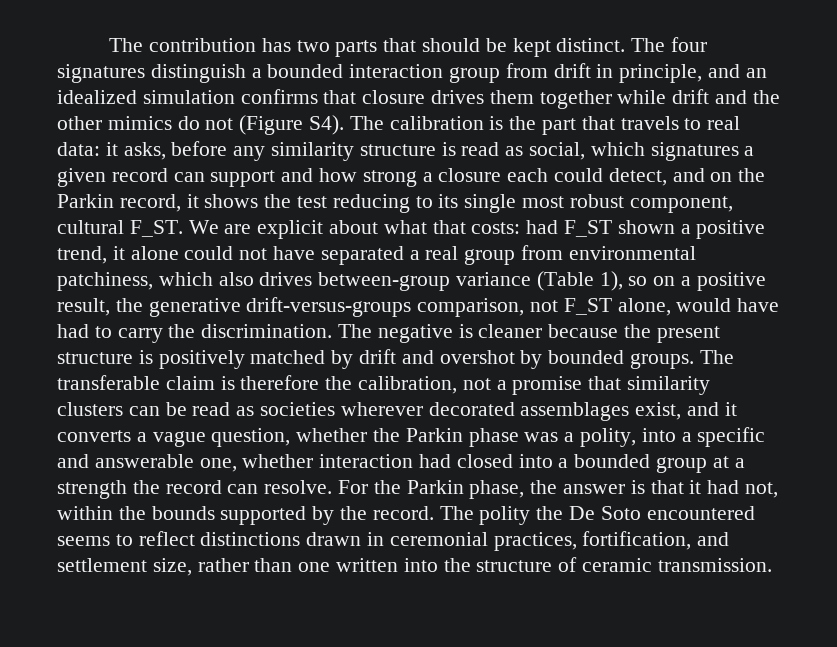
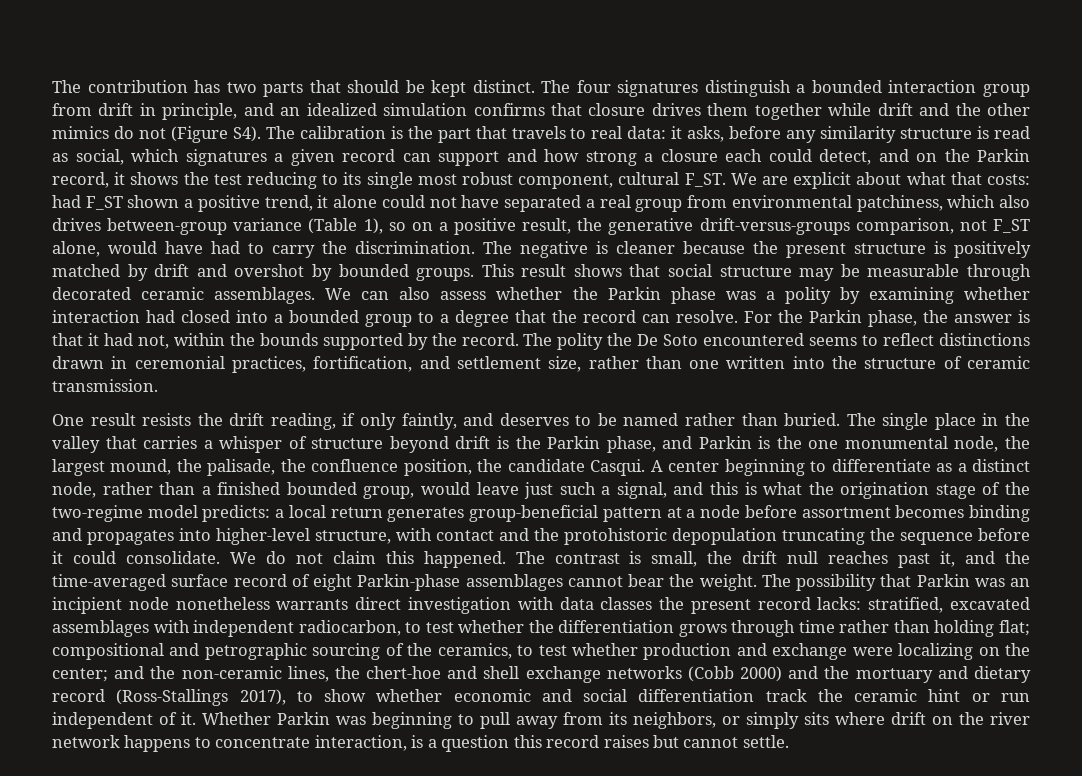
- The transferable claim is therefore the calibration, not a promise that similarity clusters can be read as societies wherever decorated assemblages exist, and it converts a vague question, whether the Parkin phase was a polity, into a specific and answerable one, whether interaction had closed into a bounded group at a strength the record can resolve.
+ This result shows that social structure may be measurable through decorated ceramic assemblages. We can also assess whether the Parkin phase was a polity by examining whether interaction had closed into a bounded group to a degree that the record can resolve.
+ One result resists the drift reading, if only faintly, and deserves to be named rather than buried. The single place in the valley that carries a whisper of structure beyond drift is the Parkin phase, and Parkin is the one monumental node, the largest mound, the palisade, the confluence position, the candidate Casqui. A center beginning to differentiate as a distinct node, rather than a finished bounded group, would leave just such a signal, and this is what the origination stage of the two-regime model predicts: a local return generates group-beneficial pattern at a node before assortment becomes binding and propagates into higher-level structure, with contact and the protohistoric depopulation truncating the sequence before it could consolidate. We do not claim this happened. The contrast is small, the drift null reaches past it, and the time-averaged surface record of eight Parkin-phase assemblages cannot bear the weight. The possibility that Parkin was an incipient node nonetheless warrants direct investigation with data classes the present record lacks: stratified, excavated assemblages with independent radiocarbon, to test whether the differentiation grows through time rather than holding flat; compositional and petrographic sourcing of the ceramics, to test whether production and exchange were localizing on the center; and the non-ceramic lines, the chert-hoe and shell exchange networks (Cobb 2000) and the mortuary and dietary record (Ross-Stallings 2017), to show whether economic and social differentiation track the ceramic hint or run independent of it. Whether Parkin was beginning to pull away from its neighbors, or simply sits where drift on the river network happens to concentrate interaction, is a question this record raises but cannot settle.

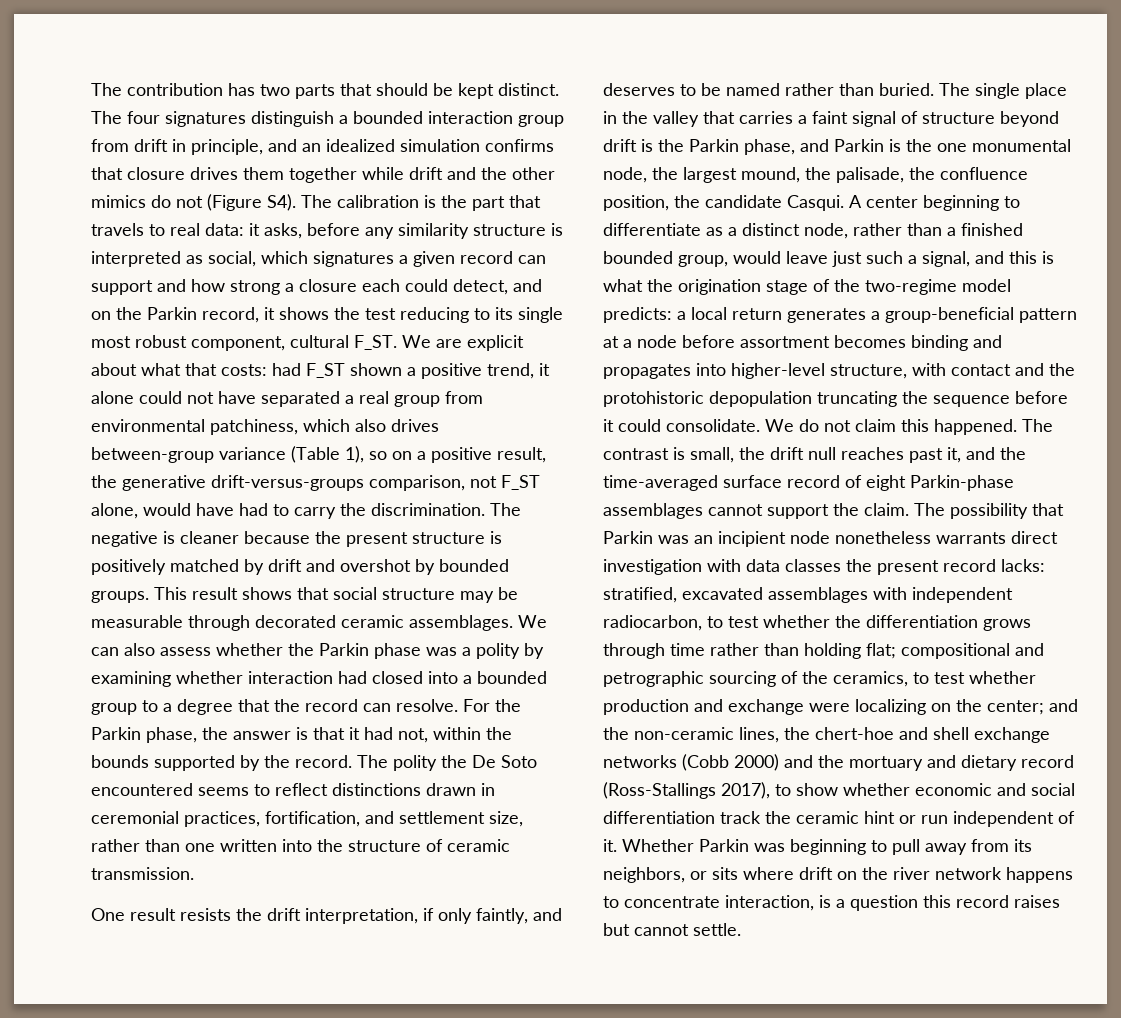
- it asks, before any similarity structure is read as social, which signatures a given record can support and how strong a closure each could detect, and on the Parkin record, it shows the test reducing to its single most robust component, cultural F_ST.
+ it asks, before any similarity structure is interpreted as social, which signatures a given record can support and how strong a closure each could detect, and on the Parkin record, it shows the test reducing to its single most robust component, cultural F_ST.
- One result resists the drift reading, if only faintly, and deserves to be named rather than buried.
+ One result resists the drift interpretation, if only faintly, and deserves to be named rather than buried.
- The single place in the valley that carries a whisper of structure beyond drift is the Parkin phase, and Parkin is the one monumental node, the largest mound, the palisade, the confluence position, the candidate Casqui.
+ The single place in the valley that carries a faint signal of structure beyond drift is the Parkin phase, and Parkin is the one monumental node, the largest mound, the palisade, the confluence position, the candidate Casqui.
- a local return generates group-beneficial pattern at a node before assortment becomes binding and propagates into higher-level structure, with contact and the protohistoric depopulation truncating the sequence before it could consolidate.
+ a local return generates a group-beneficial pattern at a node before assortment becomes binding and propagates into higher-level structure, with contact and the protohistoric depopulation truncating the sequence before it could consolidate.
- The contrast is small, the drift null reaches past it, and the time-averaged surface record of eight Parkin-phase assemblages cannot bear the weight.
+ The contrast is small, the drift null reaches past it, and the time-averaged surface record of eight Parkin-phase assemblages cannot support the claim.
- Whether Parkin was beginning to pull away from its neighbors, or simply sits where drift on the river network happens to concentrate interaction, is a question this record raises but cannot settle.
+ Whether Parkin was beginning to pull away from its neighbors, or sits where drift on the river network happens to concentrate interaction, is a question this record raises but cannot settle.

